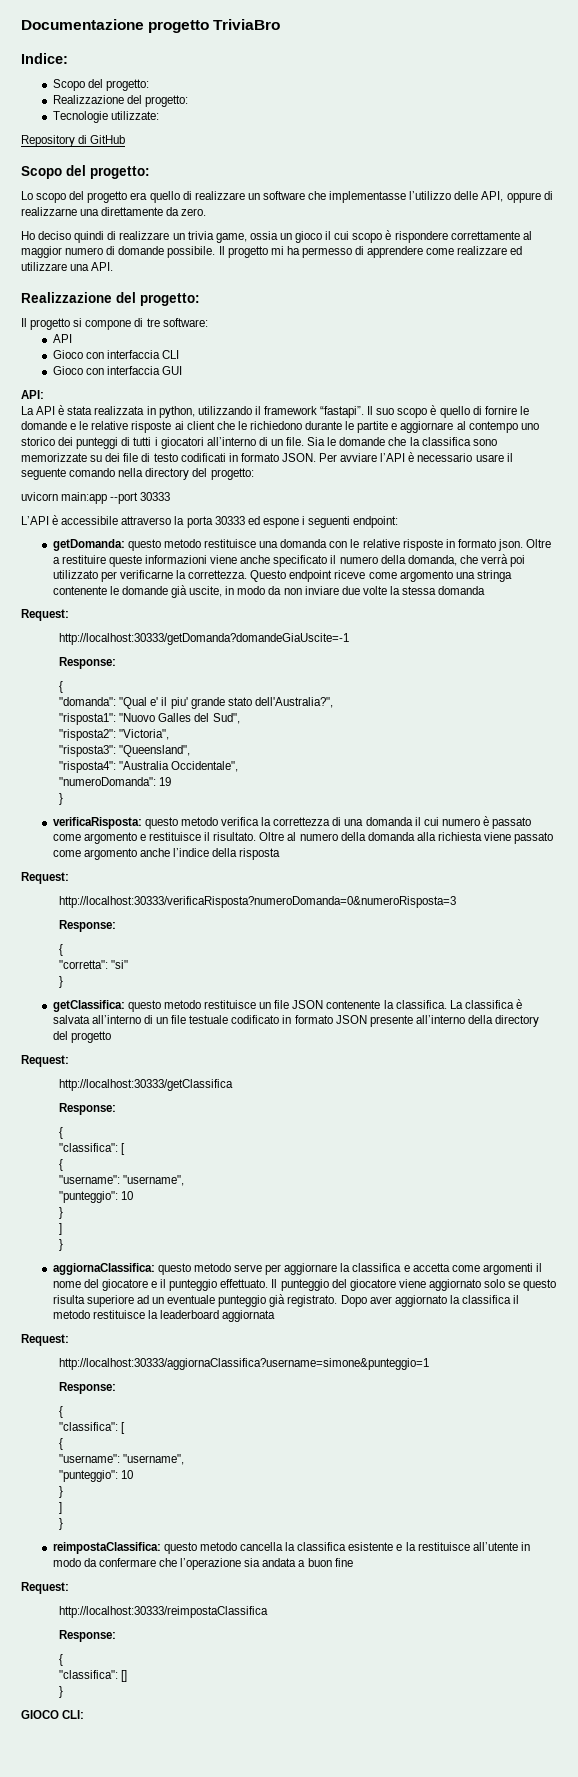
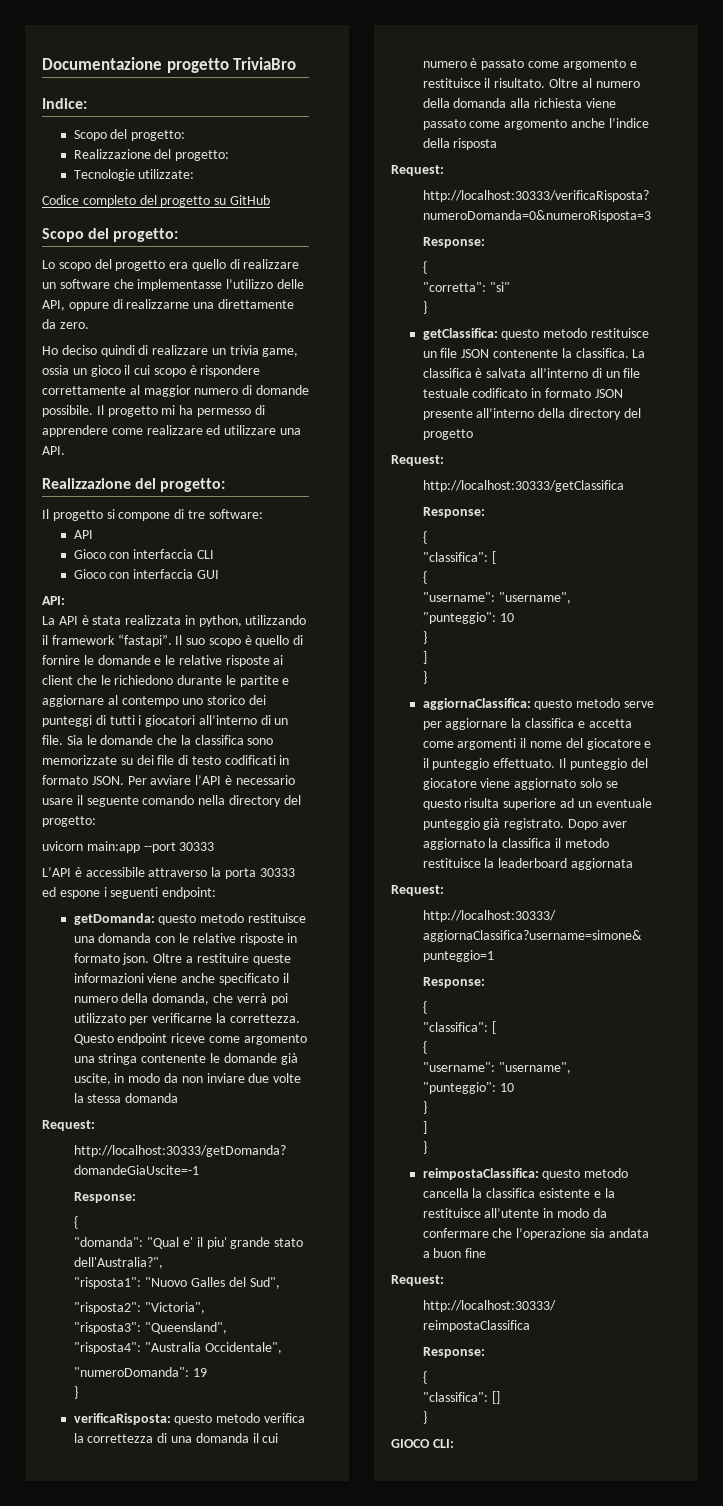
- Repository di GitHub
+ Codice completo del progetto su GitHub

